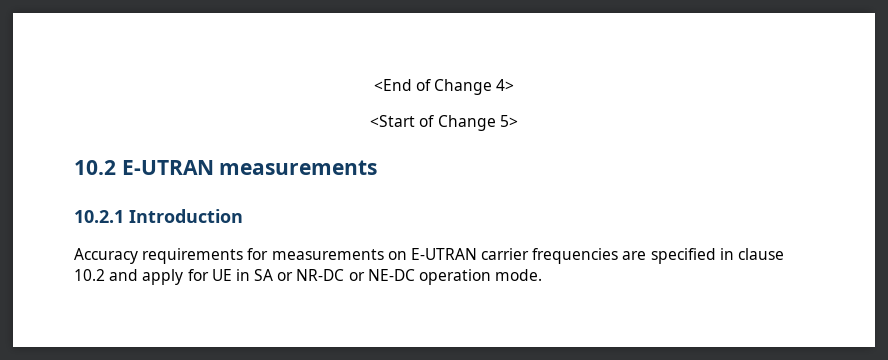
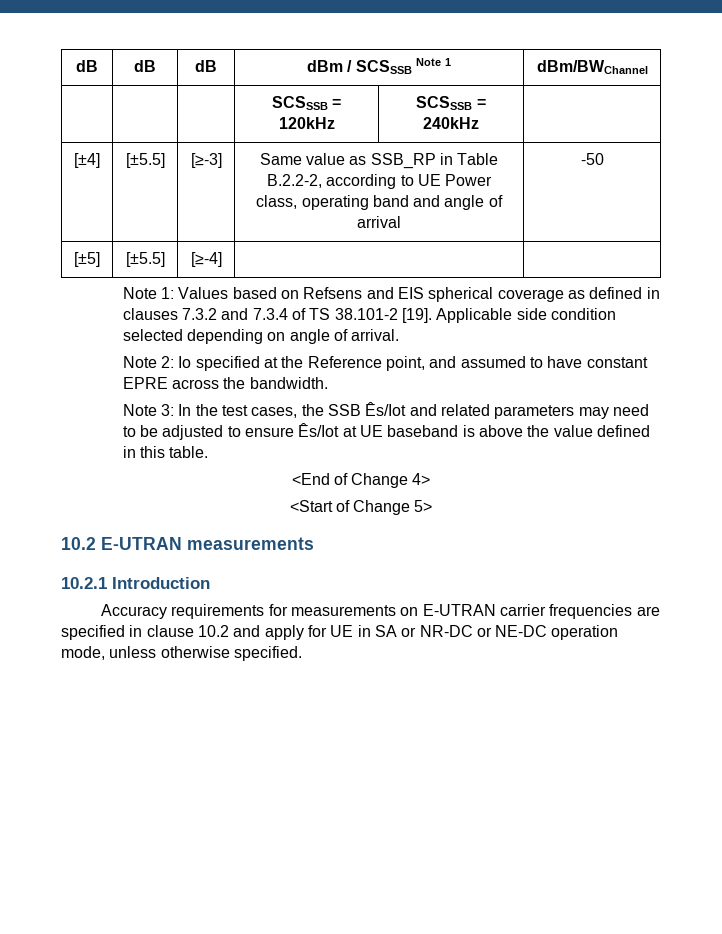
+ dB | dB | dB | dBm / SCSSSB Note 1 | dBm/BWChannel
+ | | | SCSSSB = 120kHz | SCSSSB = 240kHz |
+ [±4] | [±5.5] | [≥-3] | Same value as SSB_RP in Table B.2.2-2, according to UE Power class, operating band and angle of arrival | -50
+ [±5] | [±5.5] | [≥-4] | |
+ Note 1: Values based on Refsens and EIS spherical coverage as defined in clauses 7.3.2 and 7.3.4 of TS 38.101-2 [19]. Applicable side condition selected depending on angle of arrival.
+ Note 2: Io specified at the Reference point, and assumed to have constant EPRE across the bandwidth.
+ Note 3: In the test cases, the SSB Ês/Iot and related parameters may need to be adjusted to ensure Ês/Iot at UE baseband is above the value defined in this table.
- Accuracy requirements for measurements on E-UTRAN carrier frequencies are specified in clause 10.2 and apply for UE in SA or NR-DC or NE-DC operation mode.
+ Accuracy requirements for measurements on E-UTRAN carrier frequencies are specified in clause 10.2 and apply for UE in SA or NR-DC or NE-DC operation mode, unless otherwise specified.

